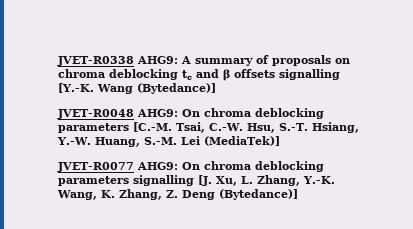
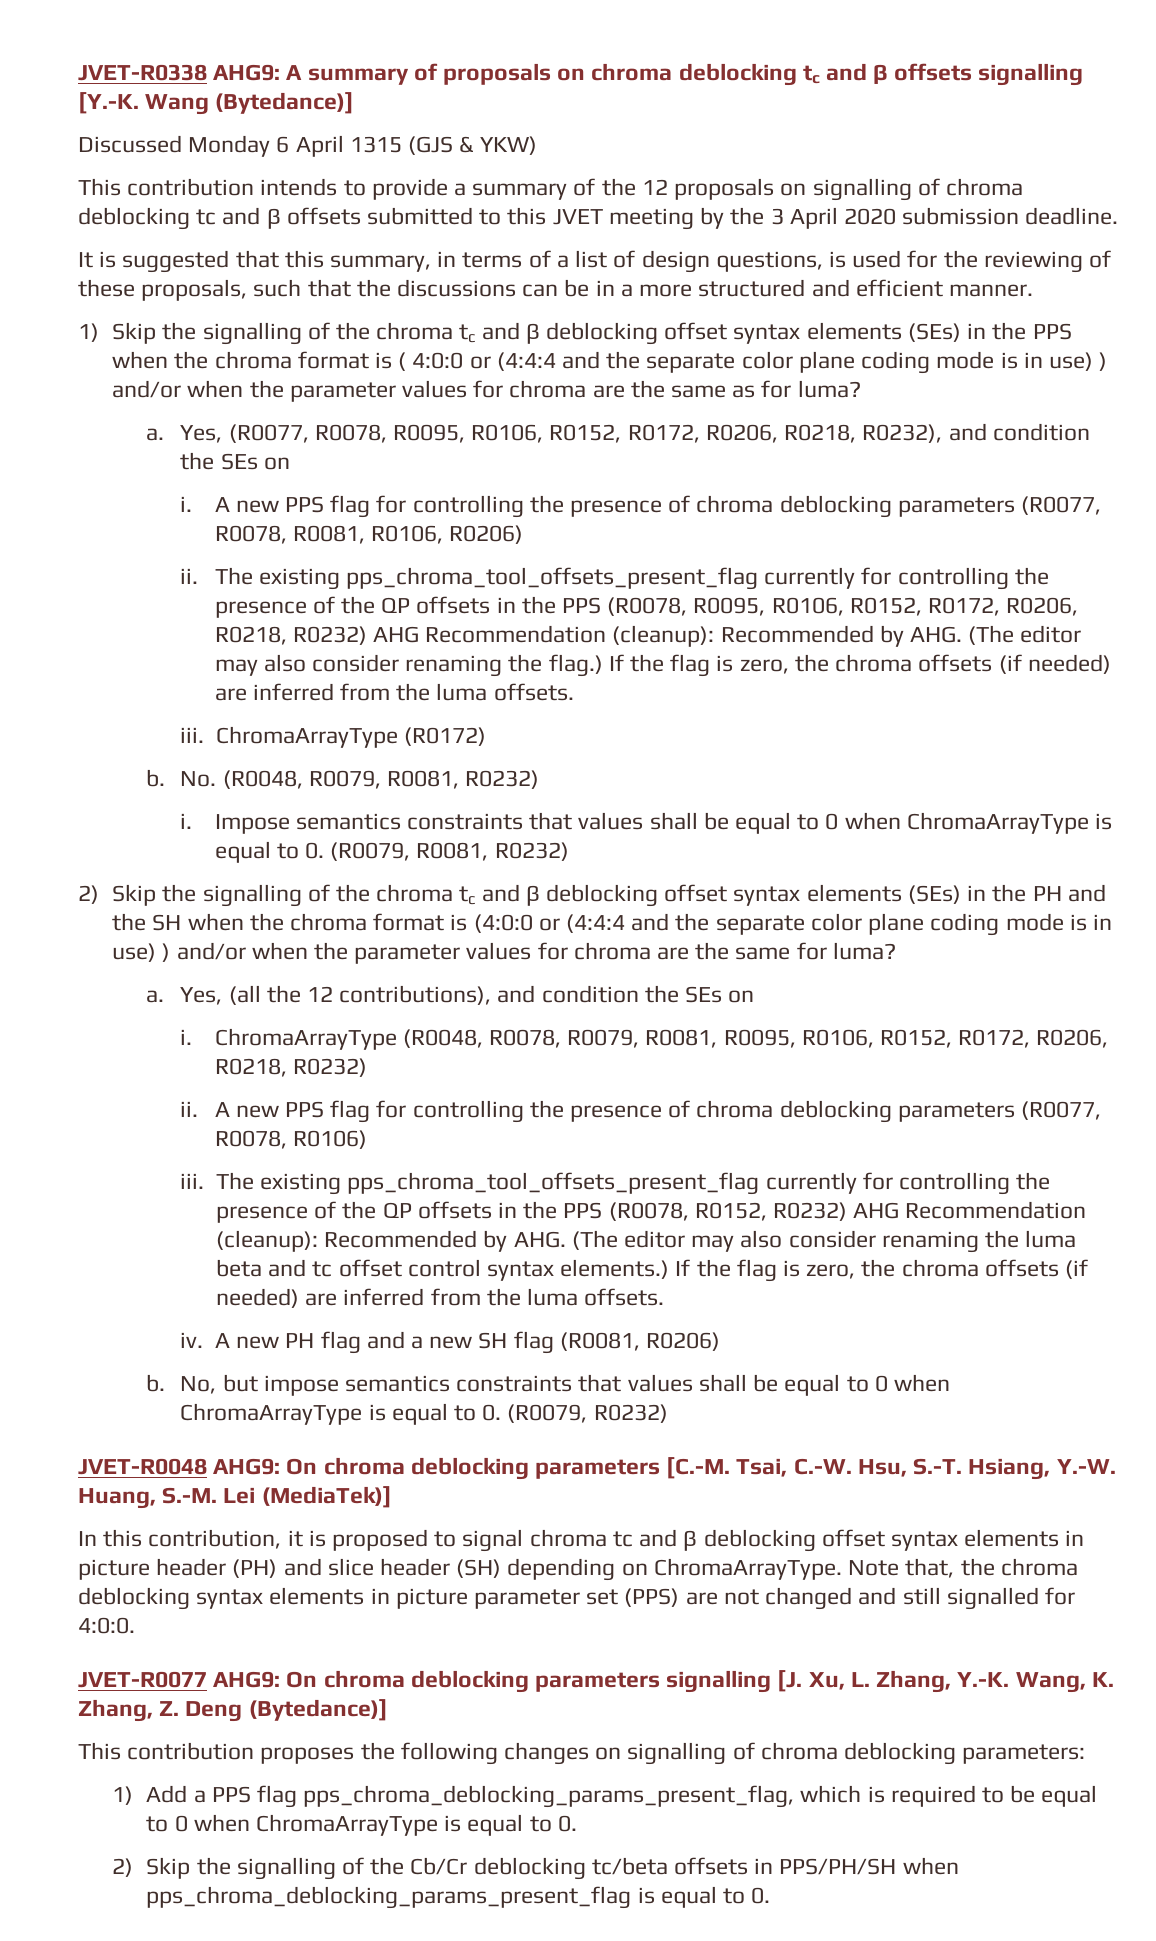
+ Discussed Monday 6 April 1315 (GJS & YKW)
+ This contribution intends to provide a summary of the 12 proposals on signalling of chroma deblocking tc and β offsets submitted to this JVET meeting by the 3 April 2020 submission deadline.
+ It is suggested that this summary, in terms of a list of design questions, is used for the reviewing of these proposals, such that the discussions can be in a more structured and efficient manner.
+ 1) Skip the signalling of the chroma tc and β deblocking offset syntax elements (SEs) in the PPS when the chroma format is ( 4:0:0 or (4:4:4 and the separate color plane coding mode is in use) ) and/or when the parameter values for chroma are the same as for luma?
+ a. Yes, (R0077, R0078, R0095, R0106, R0152, R0172, R0206, R0218, R0232), and condition the SEs on
+ i. A new PPS flag for controlling the presence of chroma deblocking parameters (R0077, R0078, R0081, R0106, R0206)
+ ii. The existing pps_chroma_tool_offsets_present_flag currently for controlling the presence of the QP offsets in the PPS (R0078, R0095, R0106, R0152, R0172, R0206, R0218, R0232) AHG Recommendation (cleanup): Recommended by AHG. (The editor may also consider renaming the flag.) If the flag is zero, the chroma offsets (if needed) are inferred from the luma offsets.
+ iii. ChromaArrayType (R0172)
+ b. No. (R0048, R0079, R0081, R0232)
+ i. Impose semantics constraints that values shall be equal to 0 when ChromaArrayType is equal to 0. (R0079, R0081, R0232)
+ 2) Skip the signalling of the chroma tc and β deblocking offset syntax elements (SEs) in the PH and the SH when the chroma format is (4:0:0 or (4:4:4 and the separate color plane coding mode is in use) ) and/or when the parameter values for chroma are the same for luma?
+ a. Yes, (all the 12 contributions), and condition the SEs on
+ i. ChromaArrayType (R0048, R0078, R0079, R0081, R0095, R0106, R0152, R0172, R0206, R0218, R0232)
+ ii. A new PPS flag for controlling the presence of chroma deblocking parameters (R0077, R0078, R0106)
+ iii. The existing pps_chroma_tool_offsets_present_flag currently for controlling the presence of the QP offsets in the PPS (R0078, R0152, R0232) AHG Recommendation (cleanup): Recommended by AHG. (The editor may also consider renaming the luma beta and tc offset control syntax elements.) If the flag is zero, the chroma offsets (if needed) are inferred from the luma offsets.
+ iv. A new PH flag and a new SH flag (R0081, R0206)
+ b. No, but impose semantics constraints that values shall be equal to 0 when ChromaArrayType is equal to 0. (R0079, R0232)
+ In this contribution, it is proposed to signal chroma tc and β deblocking offset syntax elements in picture header (PH) and slice header (SH) depending on ChromaArrayType. Note that, the chroma deblocking syntax elements in picture parameter set (PPS) are not changed and still signalled for 4:0:0.
+ This contribution proposes the following changes on signalling of chroma deblocking parameters:
+ 1) Add a PPS flag pps_chroma_deblocking_params_present_flag, which is required to be equal to 0 when ChromaArrayType is equal to 0.
+ 2) Skip the signalling of the Cb/Cr deblocking tc/beta offsets in PPS/PH/SH when pps_chroma_deblocking_params_present_flag is equal to 0.

